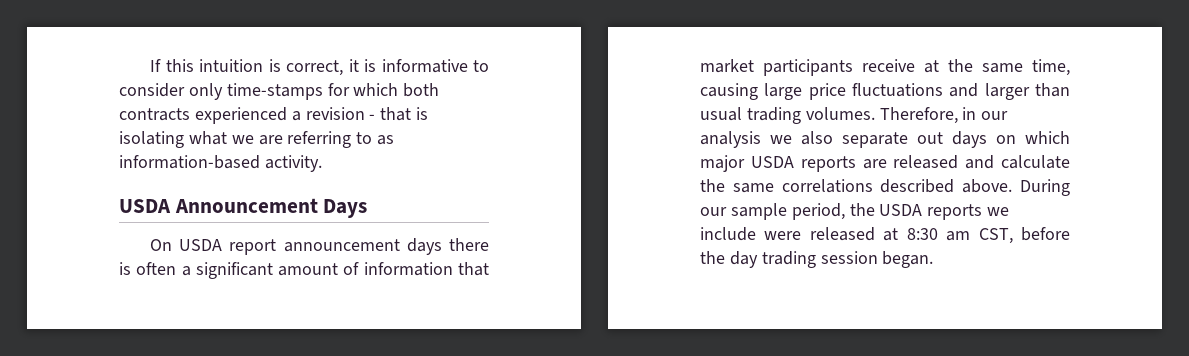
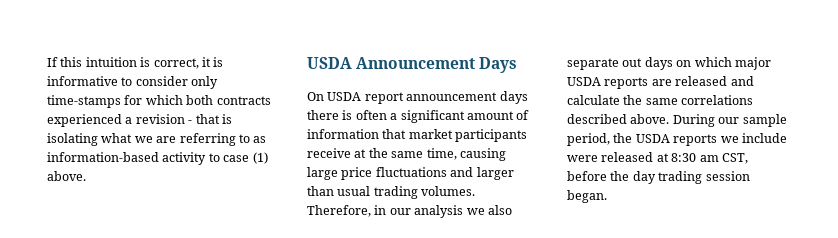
- If this intuition is correct, it is informative to consider only time-stamps for which both contracts experienced a revision - that is isolating what we are referring to as information-based activity.
+ If this intuition is correct, it is informative to consider only time-stamps for which both contracts experienced a revision - that is isolating what we are referring to as information-based activity to case (1) above.

